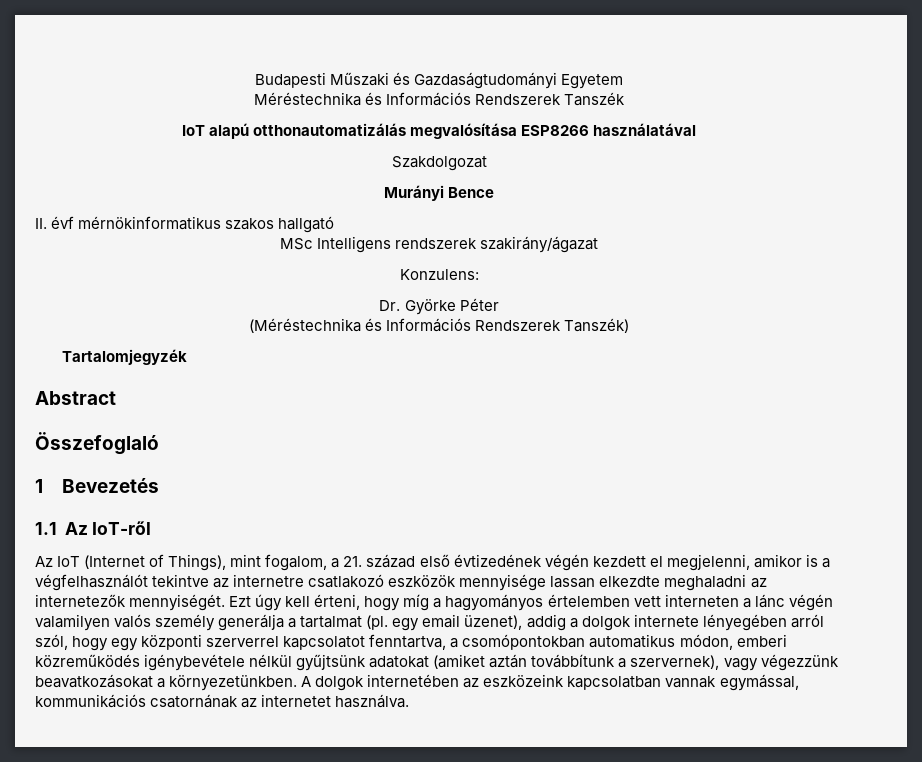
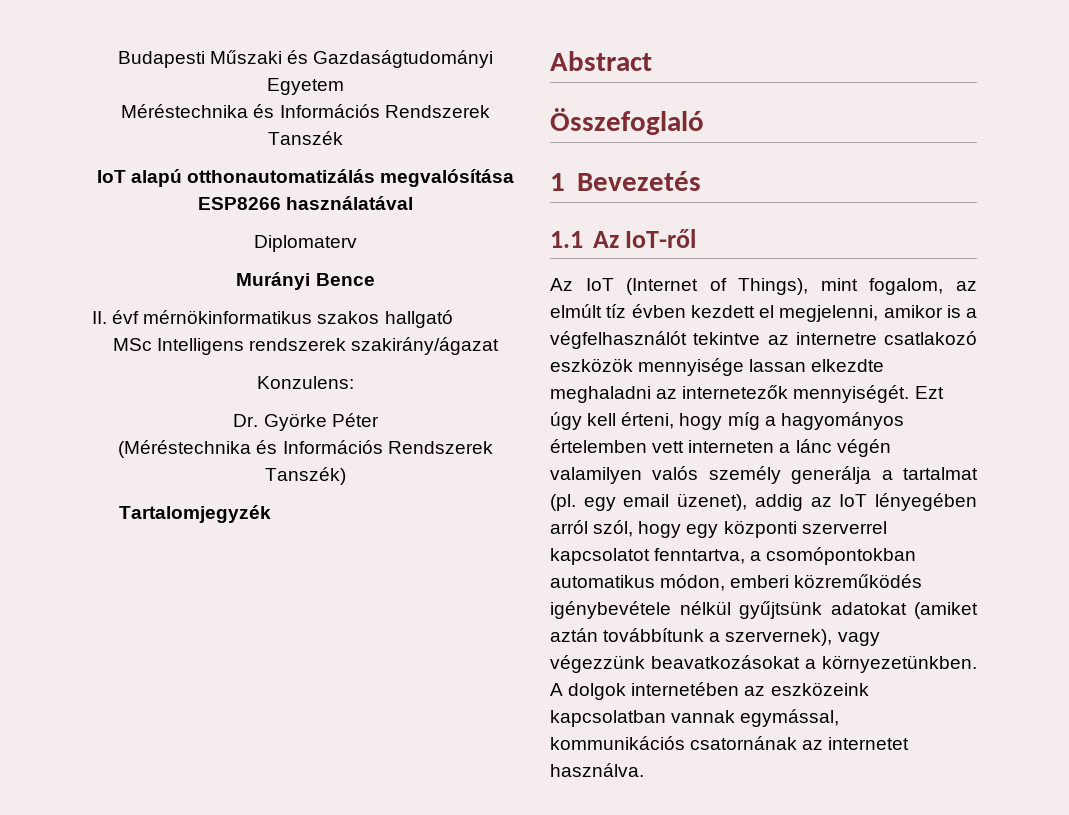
- Szakdolgozat
+ Diplomaterv
- Az IoT (Internet of Things), mint fogalom, a 21. század első évtizedének végén kezdett el megjelenni, amikor is a végfelhasználót tekintve az internetre csatlakozó eszközök mennyisége lassan elkezdte meghaladni az internetezők mennyiségét.
+ Az IoT (Internet of Things), mint fogalom, az elmúlt tíz évben kezdett el megjelenni, amikor is a végfelhasználót tekintve az internetre csatlakozó eszközök mennyisége lassan elkezdte meghaladni az internetezők mennyiségét.
- Ezt úgy kell érteni, hogy míg a hagyományos értelemben vett interneten a lánc végén valamilyen valós személy generálja a tartalmat (pl. egy email üzenet), addig a dolgok internete lényegében arról szól, hogy egy központi szerverrel kapcsolatot fenntartva, a csomópontokban automatikus módon, emberi közreműködés igénybevétele nélkül gyűjtsünk adatokat (amiket aztán továbbítunk a szervernek), vagy végezzünk beavatkozásokat a környezetünkben.
+ Ezt úgy kell érteni, hogy míg a hagyományos értelemben vett interneten a lánc végén valamilyen valós személy generálja a tartalmat (pl. egy email üzenet), addig az IoT lényegében arról szól, hogy egy központi szerverrel kapcsolatot fenntartva, a csomópontokban automatikus módon, emberi közreműködés igénybevétele nélkül gyűjtsünk adatokat (amiket aztán továbbítunk a szervernek), vagy végezzünk beavatkozásokat a környezetünkben.

